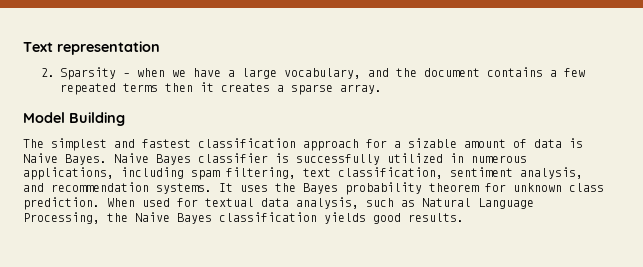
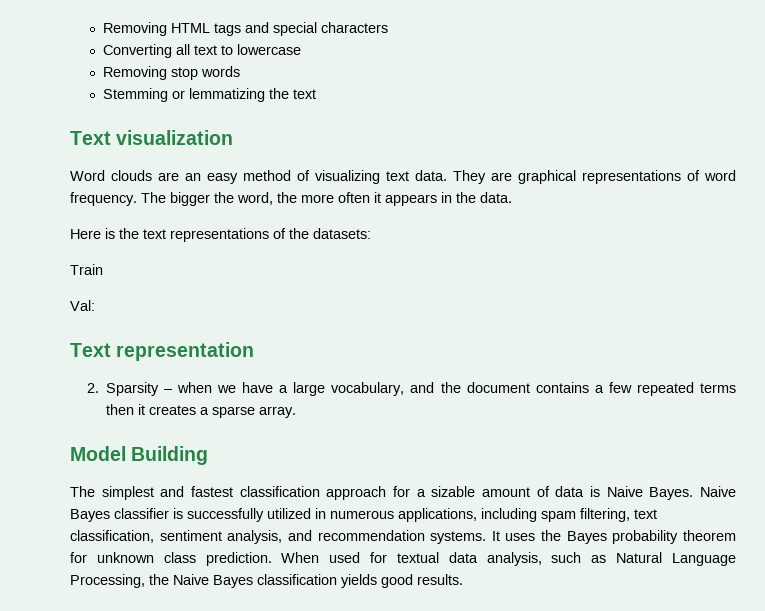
+ Removing HTML tags and special characters
+ Converting all text to lowercase
+ Removing stop words
+ Stemming or lemmatizing the text
+ Text visualization
+ Word clouds are an easy method of visualizing text data. They are graphical representations of word frequency. The bigger the word, the more often it appears in the data.
+ Here is the text representations of the datasets:
+ Train
+ Val:

